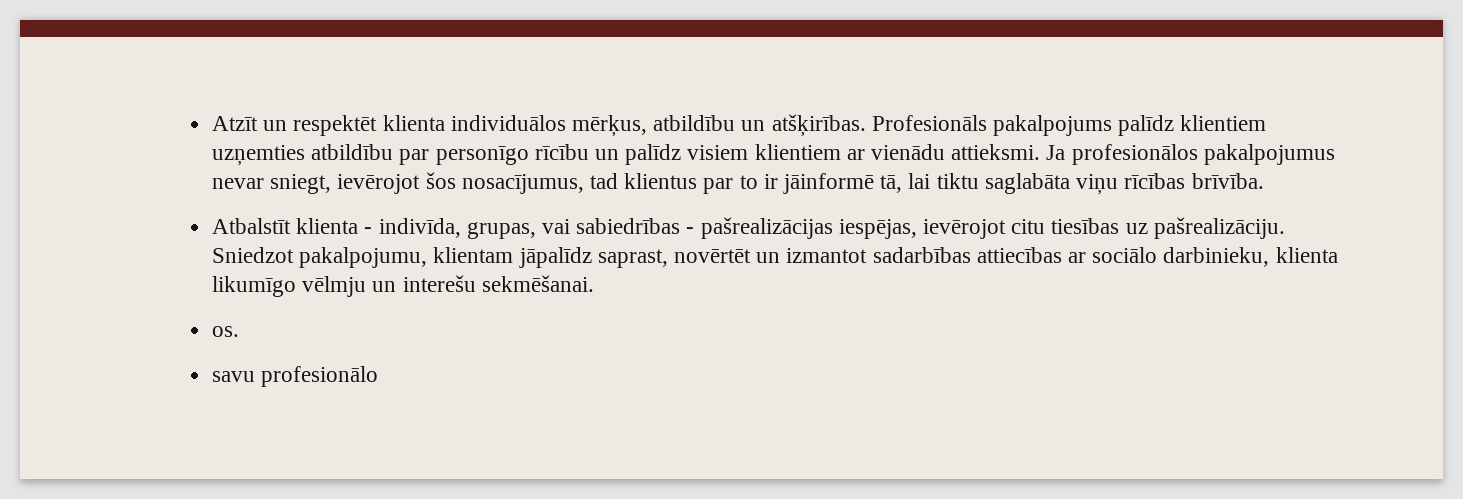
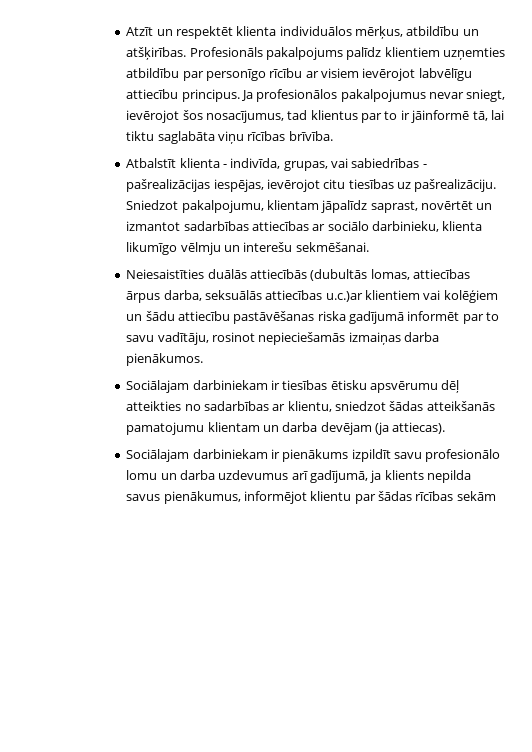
- Profesionāls pakalpojums palīdz klientiem uzņemties atbildību par personīgo rīcību un palīdz visiem klientiem ar vienādu attieksmi.
+ Profesionāls pakalpojums palīdz klientiem uzņemties atbildību par personīgo rīcību ar visiem ievērojot labvēlīgu attiecību principus.
- os.
- savu profesionālo
+ Neiesaistīties duālās attiecībās (dubultās lomas, attiecības ārpus darba, seksuālās attiecības u.c.)ar klientiem vai kolēģiem un šādu attiecību pastāvēšanas riska gadījumā informēt par to savu vadītāju, rosinot nepieciešamās izmaiņas darba pienākumos.
+ Sociālajam darbiniekam ir tiesības ētisku apsvērumu dēļ atteikties no sadarbības ar klientu, sniedzot šādas atteikšanās pamatojumu klientam un darba devējam (ja attiecas).
+ Sociālajam darbiniekam ir pienākums izpildīt savu profesionālo lomu un darba uzdevumus arī gadījumā, ja klients nepilda savus pienākumus, informējot klientu par šādas rīcības sekām

